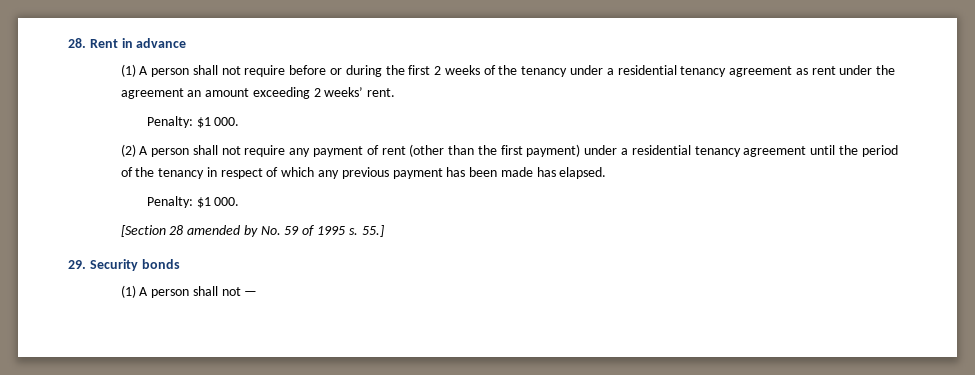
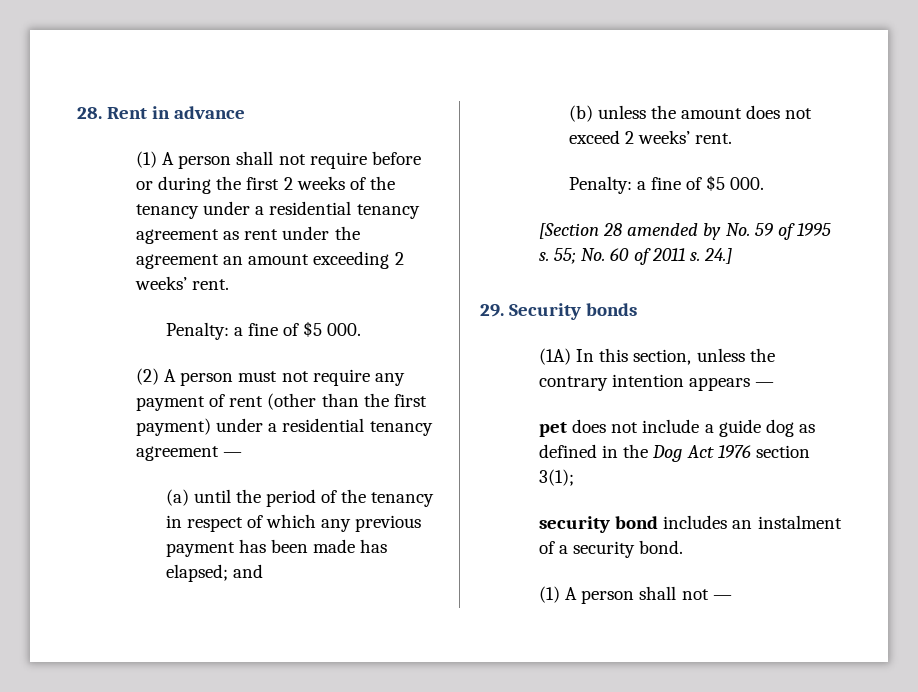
  (1) A person shall not require before or during the first 2 weeks of the tenancy under a residential tenancy agreement as rent under the agreement an amount exceeding 2 weeks’ rent.
- Penalty: $1 000.
+ Penalty: a fine of $5 000.
- (2) A person shall not require any payment of rent (other than the first payment) under a residential tenancy agreement until the period of the tenancy in respect of which any previous payment has been made has elapsed.
- Penalty: $1 000.
+ (2) A person must not require any payment of rent (other than the first payment) under a residential tenancy agreement —
+ (a) until the period of the tenancy in respect of which any previous payment has been made has elapsed; and
+ (b) unless the amount does not exceed 2 weeks’ rent.
+ Penalty: a fine of $5 000.
- 55.]
+ 55; No. 60 of 2011 s. 24.]
  29. Security bonds
+ (1A) In this section, unless the contrary intention appears —
+ pet does not include a guide dog as defined in the Dog Act 1976 section 3(1);
+ security bond includes an instalment of a security bond.

